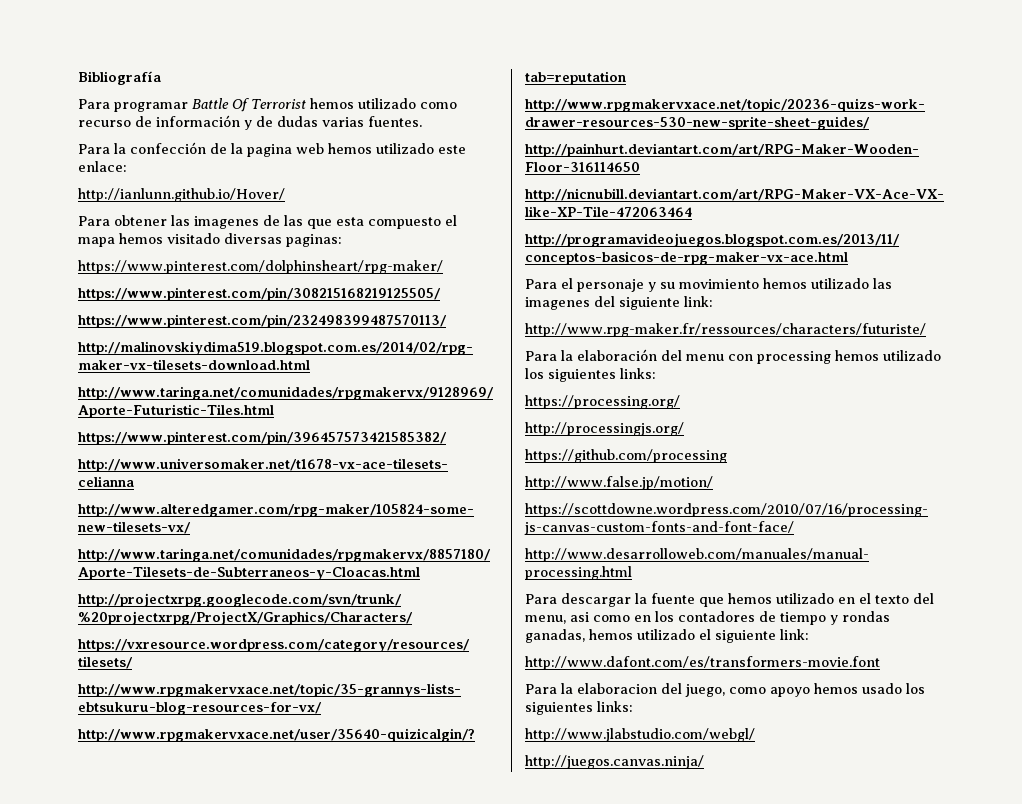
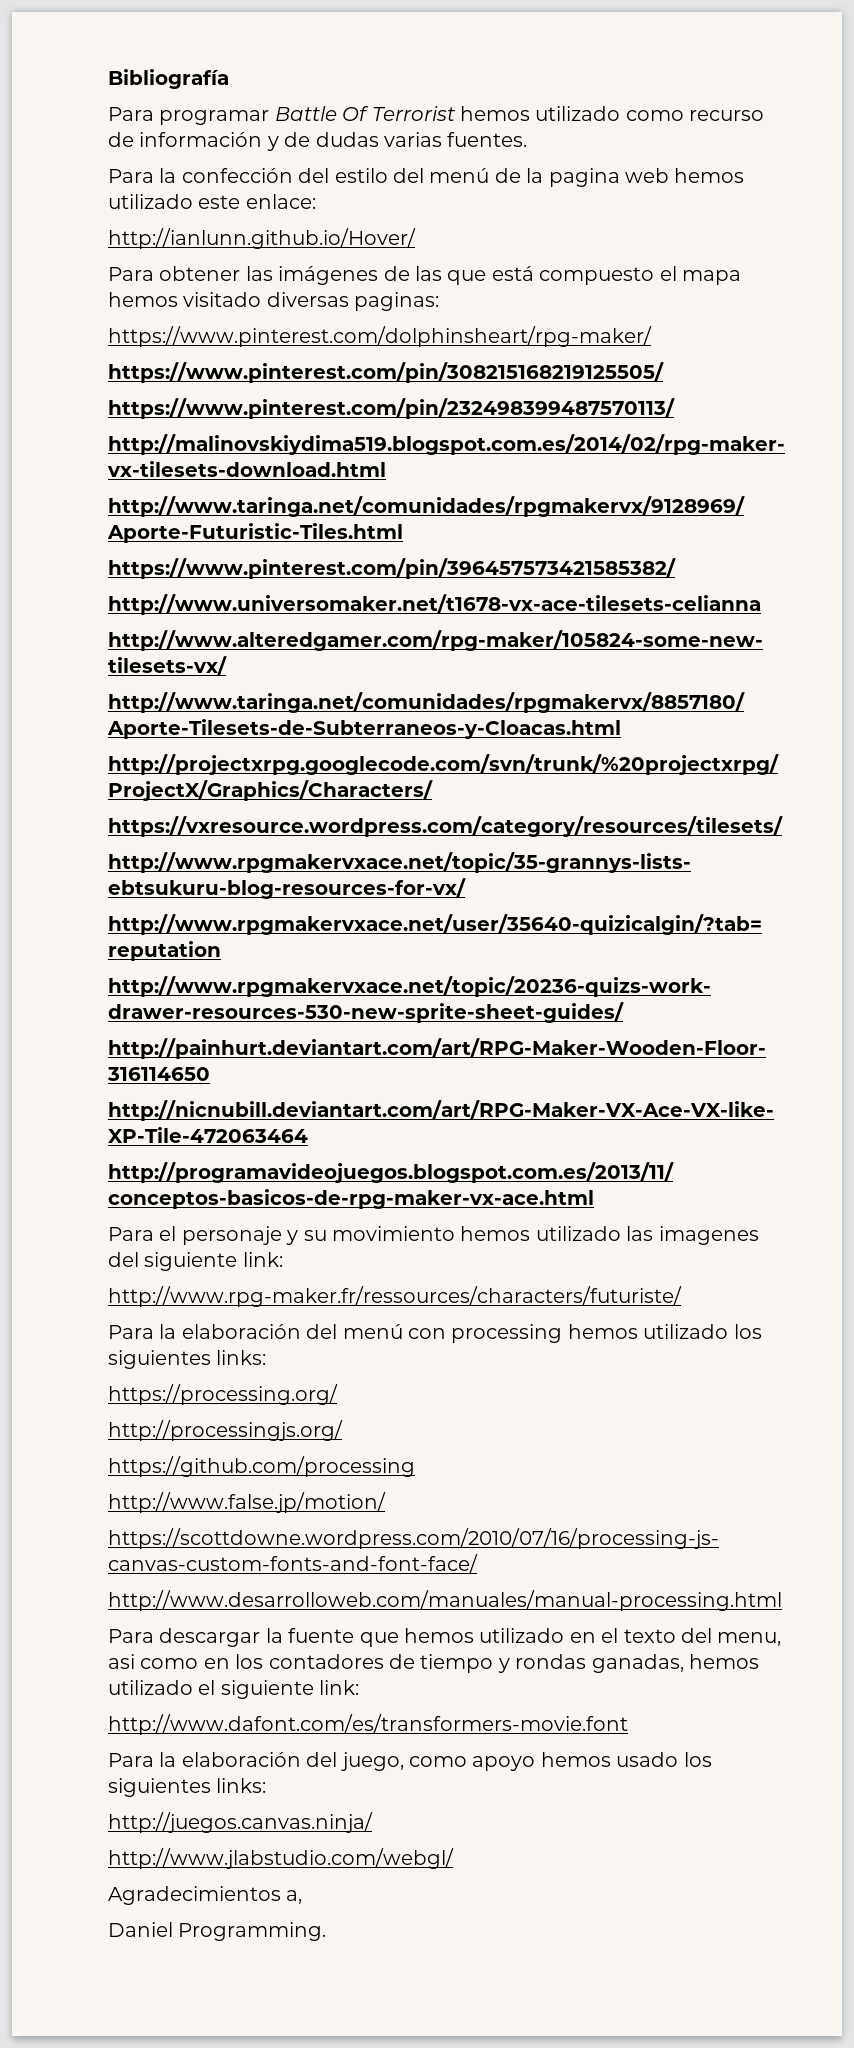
- Para la confección de la pagina web hemos utilizado este enlace:
+ Para la confección del estilo del menú de la pagina web hemos utilizado este enlace:
- Para obtener las imagenes de las que esta compuesto el mapa hemos visitado diversas paginas:
+ Para obtener las imágenes de las que está compuesto el mapa hemos visitado diversas paginas:
- Para la elaboración del menu con processing hemos utilizado los siguientes links:
+ Para la elaboración del menú con processing hemos utilizado los siguientes links:
- Para la elaboracion del juego, como apoyo hemos usado los siguientes links:
+ Para la elaboración del juego, como apoyo hemos usado los siguientes links:
+ http://juegos.canvas.ninja/
- http://juegos.canvas.ninja/
+ Agradecimientos a,
+ Daniel Programming.

